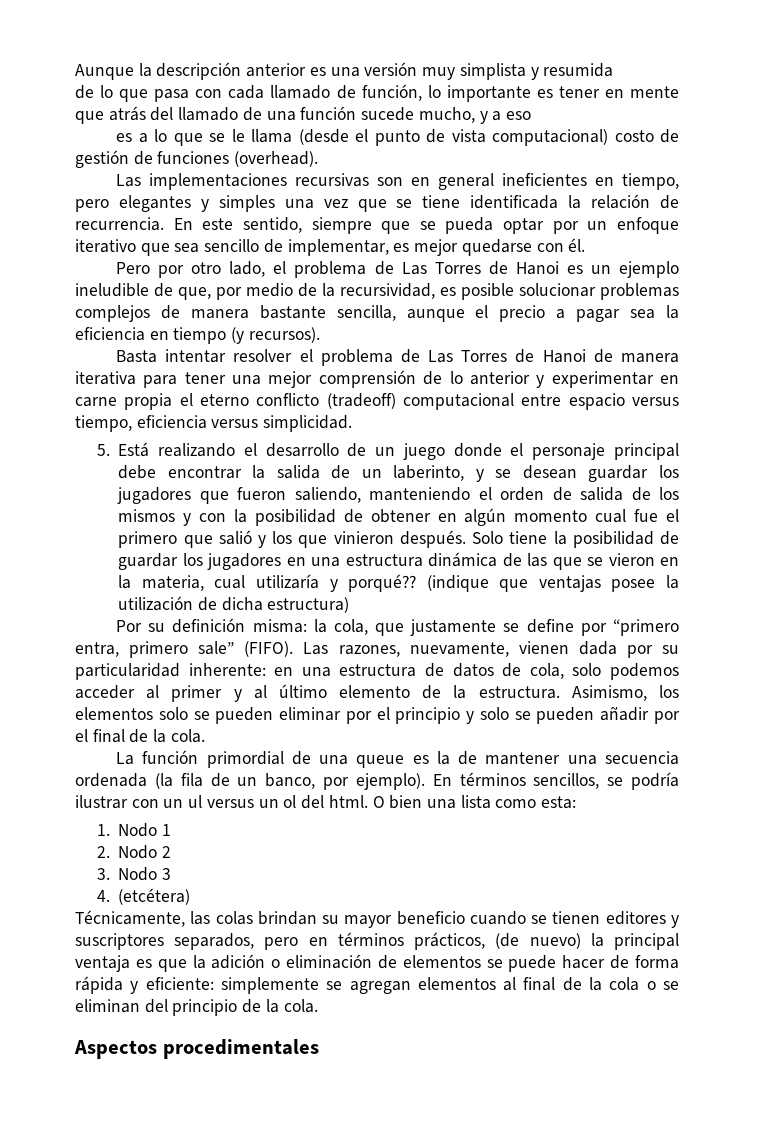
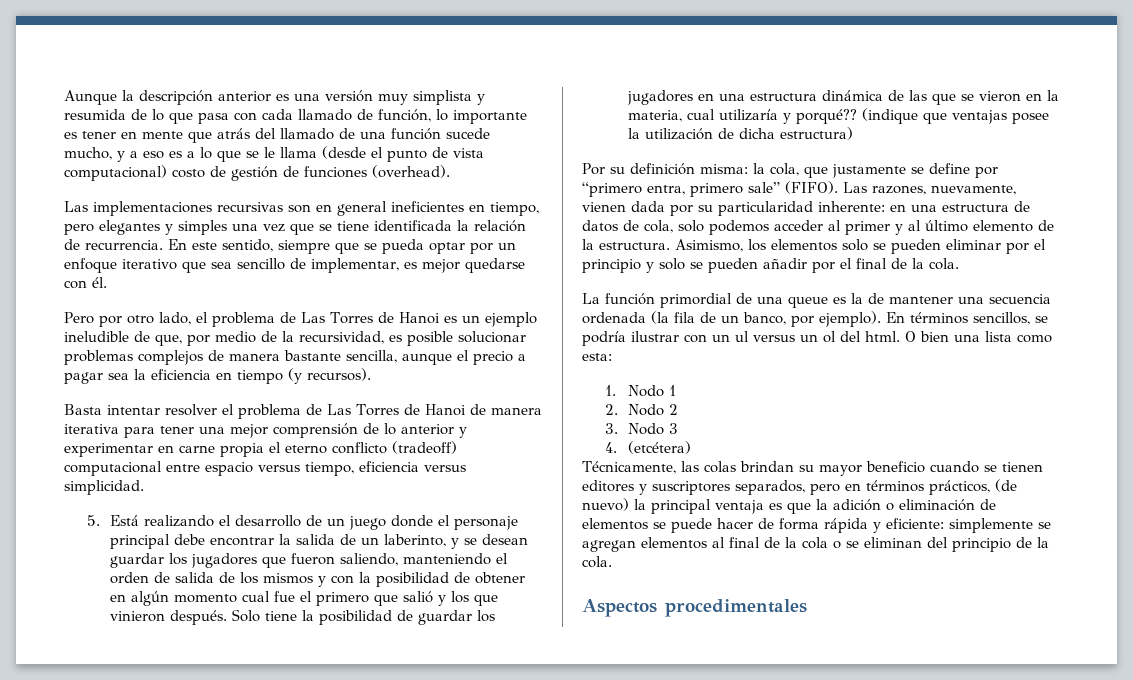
- Aunque la descripción anterior es una versión muy simplista y resumida
- de lo que pasa con cada llamado de función, lo importante es tener en mente que atrás del llamado de una función sucede mucho, y a eso
- es a lo que se le llama (desde el punto de vista computacional) costo de gestión de funciones (overhead).
+ Aunque la descripción anterior es una versión muy simplista y resumida de lo que pasa con cada llamado de función, lo importante es tener en mente que atrás del llamado de una función sucede mucho, y a eso es a lo que se le llama (desde el punto de vista computacional) costo de gestión de funciones (overhead).

